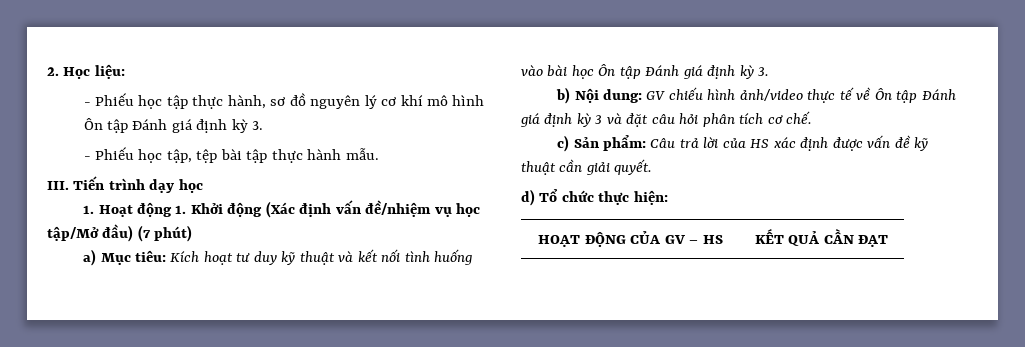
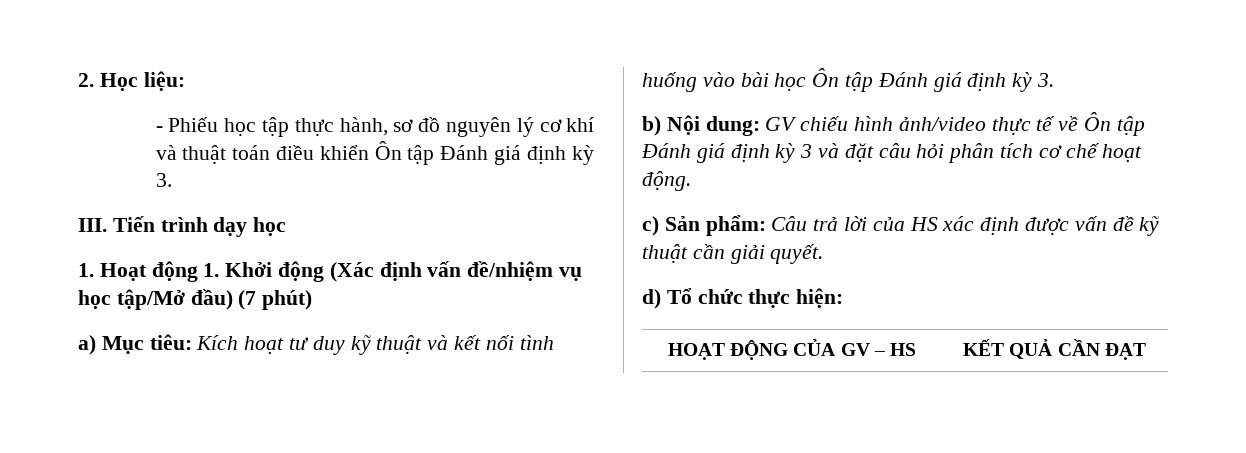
- - Phiếu học tập thực hành, sơ đồ nguyên lý cơ khí mô hình Ôn tập Đánh giá định kỳ 3.
- - Phiếu học tập, tệp bài tập thực hành mẫu.
+ - Phiếu học tập thực hành, sơ đồ nguyên lý cơ khí và thuật toán điều khiển Ôn tập Đánh giá định kỳ 3.
- b) Nội dung: GV chiếu hình ảnh/video thực tế về Ôn tập Đánh giá định kỳ 3 và đặt câu hỏi phân tích cơ chế.
+ b) Nội dung: GV chiếu hình ảnh/video thực tế về Ôn tập Đánh giá định kỳ 3 và đặt câu hỏi phân tích cơ chế hoạt động.

